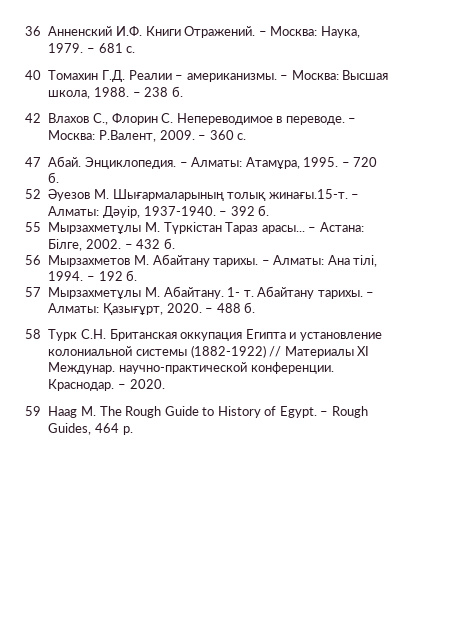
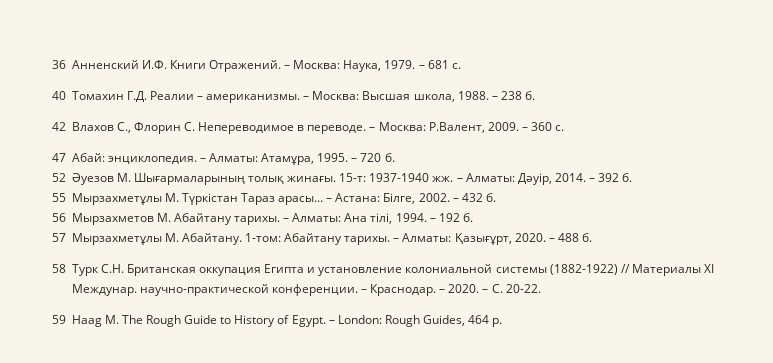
- 47 Абай. Энциклопедия.
+ 47 Абай: энциклопедия.
- 52 Әуезов М. Шығармаларының толық жинағы.15-т. – Алматы: Дәуір, 1937-1940.
+ 52 Әуезов М. Шығармаларының толық жинағы. 15-т: 1937-1940 жж. – Алматы: Дәуір, 2014.
- 1- т. Абайтану тарихы.
+ 1-том: Абайтану тарихы.
- Краснодар.
+ – Краснодар.
+ – С. 20-22.
- – Rough Guides, 464 p.
+ – London: Rough Guides, 464 p.

